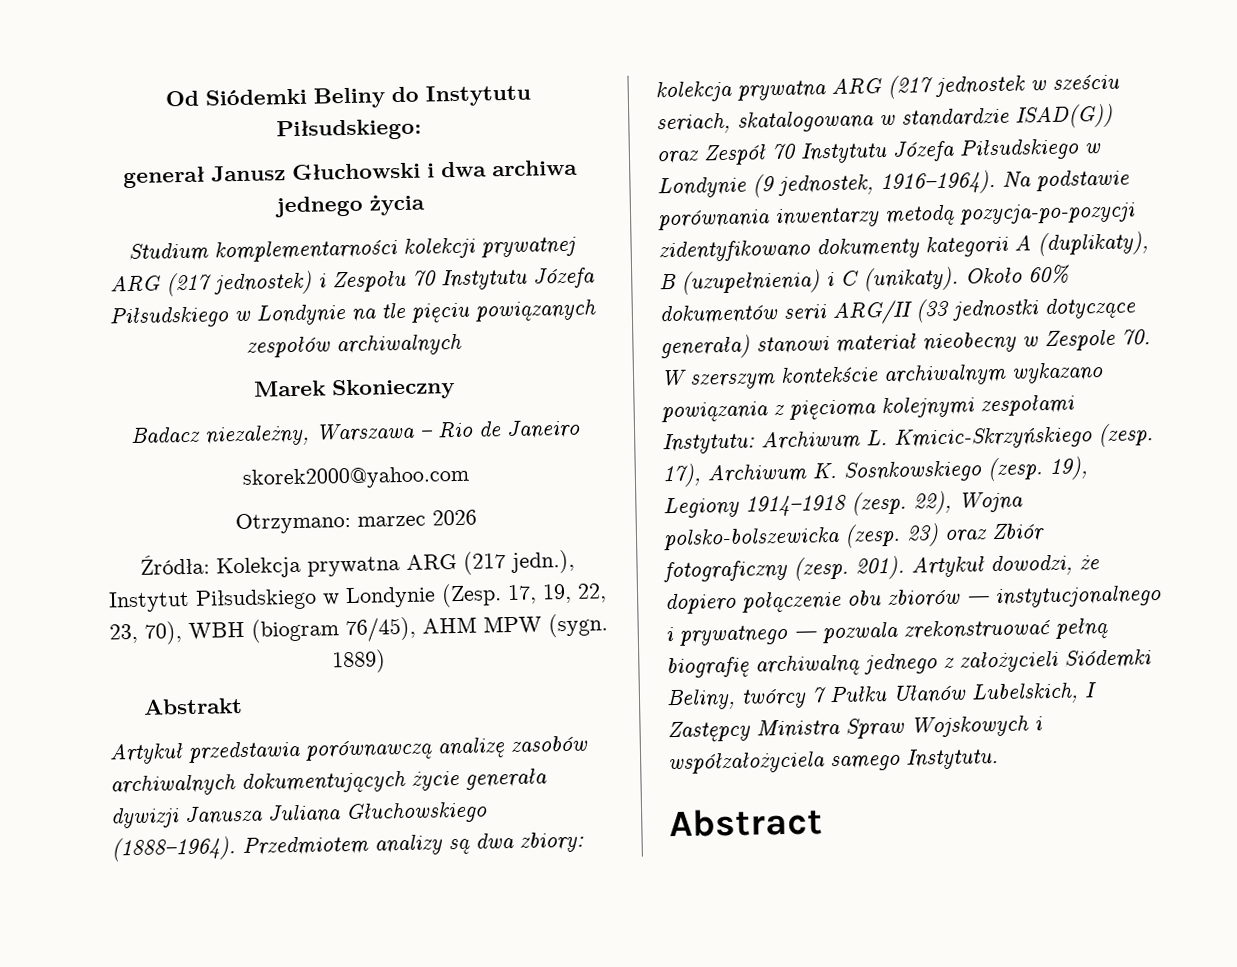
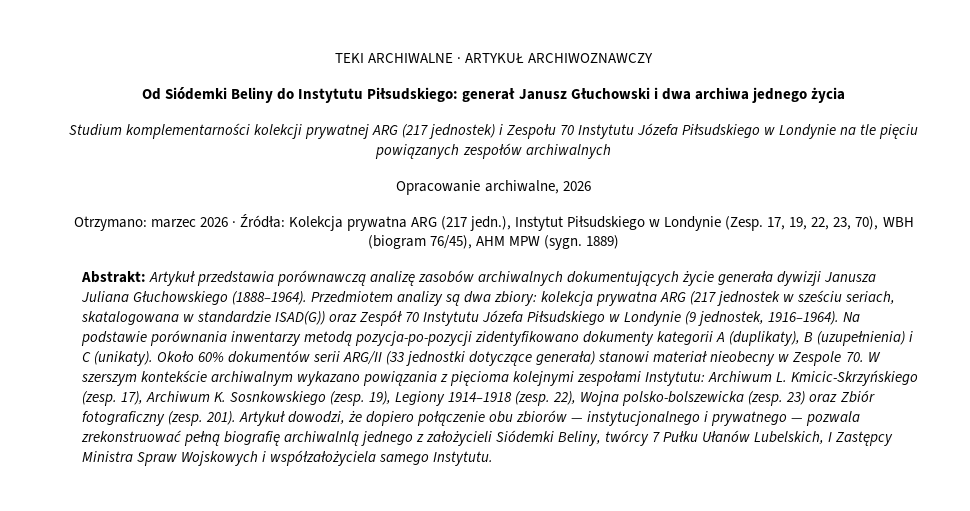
+ TEKI ARCHIWALNE · ARTYKUŁ ARCHIWOZNAWCZY
- Od Siódemki Beliny do Instytutu Piłsudskiego:
- generał Janusz Głuchowski i dwa archiwa jednego życia
+ Od Siódemki Beliny do Instytutu Piłsudskiego: generał Janusz Głuchowski i dwa archiwa jednego życia
- Marek Skonieczny
- Badacz niezależny, Warszawa – Rio de Janeiro
- skorek2000@yahoo.com
+ Opracowanie archiwalne, 2026
- Otrzymano: marzec 2026
- Źródła: Kolekcja prywatna ARG (217 jedn.), Instytut Piłsudskiego w Londynie (Zesp.
+ Otrzymano: marzec 2026 · Źródła: Kolekcja prywatna ARG (217 jedn.), Instytut Piłsudskiego w Londynie (Zesp.
- Abstrakt
- Artykuł przedstawia porównawczą analizę zasobów archiwalnych dokumentujących życie generała dywizji Janusza Juliana Głuchowskiego (1888–1964).
+ Abstrakt: Artykuł przedstawia porównawczą analizę zasobów archiwalnych dokumentujących życie generała dywizji Janusza Juliana Głuchowskiego (1888–1964).
- Artykuł dowodzi, że dopiero połączenie obu zbiorów — instytucjonalnego i prywatnego — pozwala zrekonstruować pełną biografię archiwalną jednego z założycieli Siódemki Beliny, twórcy 7 Pułku Ułanów Lubelskich, I Zastępcy Ministra Spraw Wojskowych i współzałożyciela samego Instytutu.
+ Artykuł dowodzi, że dopiero połączenie obu zbiorów — instytucjonalnego i prywatnego — pozwala zrekonstruować pełną biografię archiwalnlą jednego z założycieli Siódemki Beliny, twórcy 7 Pułku Ułanów Lubelskich, I Zastępcy Ministra Spraw Wojskowych i współzałożyciela samego Instytutu.
- Abstract

